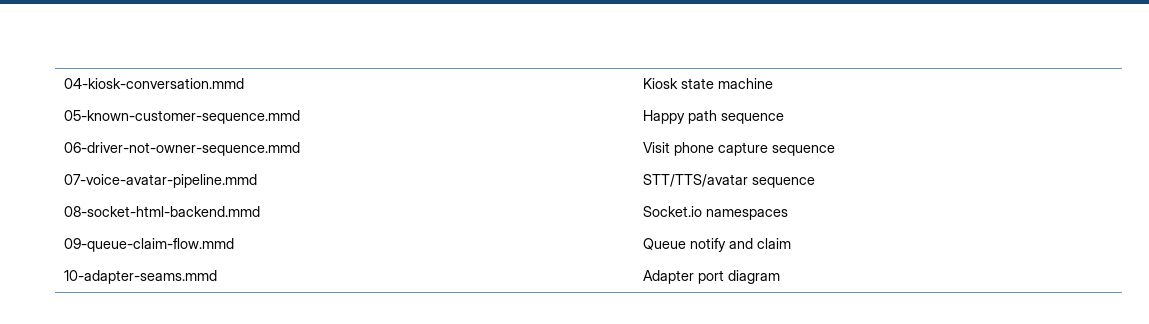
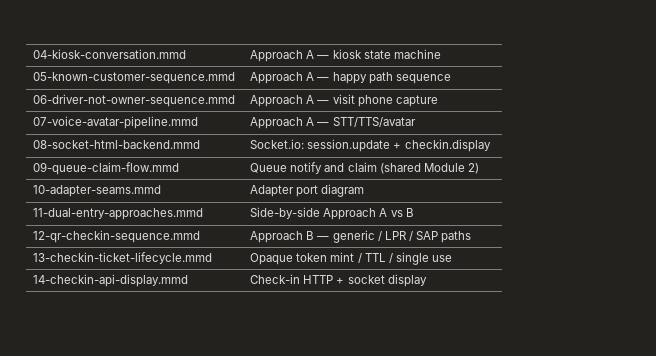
- 04-kiosk-conversation.mmd | Kiosk state machine
+ 04-kiosk-conversation.mmd | Approach A — kiosk state machine
- 05-known-customer-sequence.mmd | Happy path sequence
+ 05-known-customer-sequence.mmd | Approach A — happy path sequence
- 06-driver-not-owner-sequence.mmd | Visit phone capture sequence
+ 06-driver-not-owner-sequence.mmd | Approach A — visit phone capture
- 07-voice-avatar-pipeline.mmd | STT/TTS/avatar sequence
+ 07-voice-avatar-pipeline.mmd | Approach A — STT/TTS/avatar
- 08-socket-html-backend.mmd | Socket.io namespaces
+ 08-socket-html-backend.mmd | Socket.io: session.update + checkin.display
- 09-queue-claim-flow.mmd | Queue notify and claim
+ 09-queue-claim-flow.mmd | Queue notify and claim (shared Module 2)
+ 11-dual-entry-approaches.mmd | Side-by-side Approach A vs B
+ 12-qr-checkin-sequence.mmd | Approach B — generic / LPR / SAP paths
+ 13-checkin-ticket-lifecycle.mmd | Opaque token mint / TTL / single use
+ 14-checkin-api-display.mmd | Check-in HTTP + socket display

